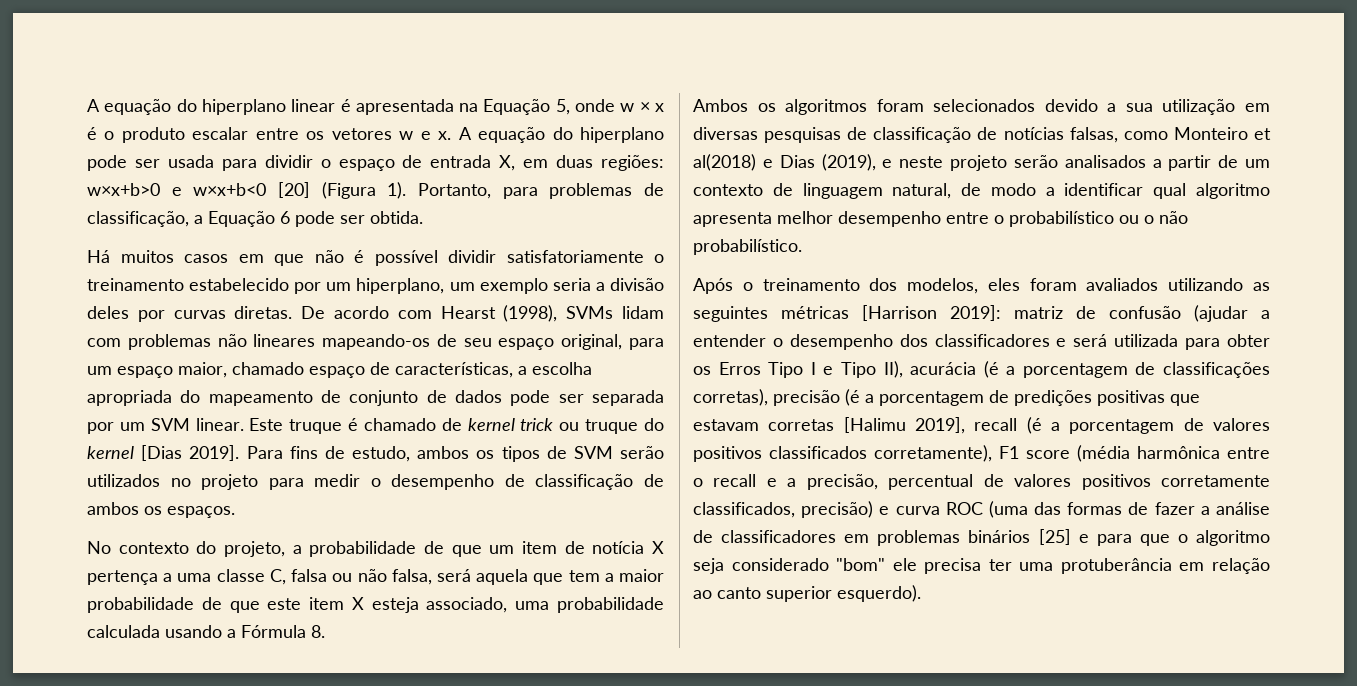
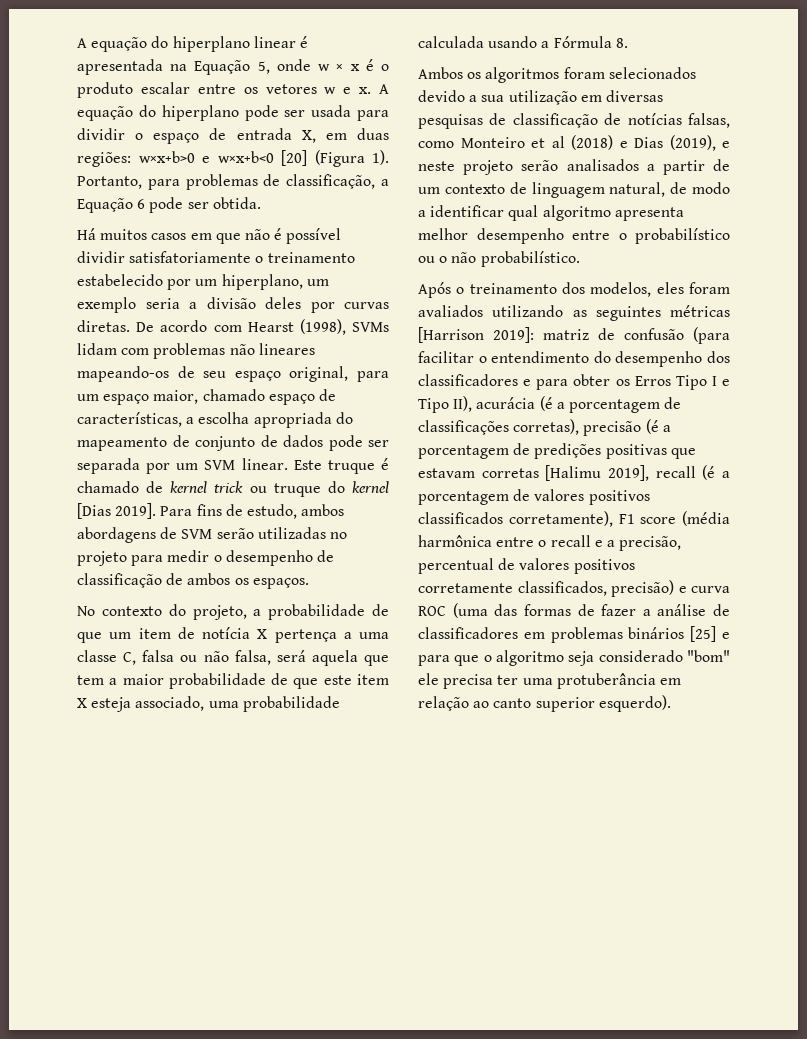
- Para fins de estudo, ambos os tipos de SVM serão utilizados no projeto para medir o desempenho de classificação de ambos os espaços.
+ Para fins de estudo, ambos abordagens de SVM serão utilizadas no projeto para medir o desempenho de classificação de ambos os espaços.
- Ambos os algoritmos foram selecionados devido a sua utilização em diversas pesquisas de classificação de notícias falsas, como Monteiro et al(2018) e Dias (2019), e neste projeto serão analisados a partir de um contexto de linguagem natural, de modo a identificar qual algoritmo apresenta melhor desempenho entre o probabilístico ou o não probabilístico.
+ Ambos os algoritmos foram selecionados devido a sua utilização em diversas pesquisas de classificação de notícias falsas, como Monteiro et al (2018) e Dias (2019), e neste projeto serão analisados a partir de um contexto de linguagem natural, de modo a identificar qual algoritmo apresenta melhor desempenho entre o probabilístico ou o não probabilístico.
- matriz de confusão (ajudar a entender o desempenho dos classificadores e será utilizada para obter os Erros Tipo I e Tipo II), acurácia (é a porcentagem de classificações corretas), precisão (é a porcentagem de predições positivas que estavam corretas [Halimu 2019], recall (é a porcentagem de valores positivos classificados corretamente), F1 score (média harmônica entre o recall e a precisão, percentual de valores positivos corretamente classificados, precisão) e curva ROC (uma das formas de fazer a análise de classificadores em problemas binários [25] e para que o algoritmo seja considerado "bom" ele precisa ter uma protuberância em relação ao canto superior esquerdo).
+ matriz de confusão (para facilitar o entendimento do desempenho dos classificadores e para obter os Erros Tipo I e Tipo II), acurácia (é a porcentagem de classificações corretas), precisão (é a porcentagem de predições positivas que estavam corretas [Halimu 2019], recall (é a porcentagem de valores positivos classificados corretamente), F1 score (média harmônica entre o recall e a precisão, percentual de valores positivos corretamente classificados, precisão) e curva ROC (uma das formas de fazer a análise de classificadores em problemas binários [25] e para que o algoritmo seja considerado "bom" ele precisa ter uma protuberância em relação ao canto superior esquerdo).

